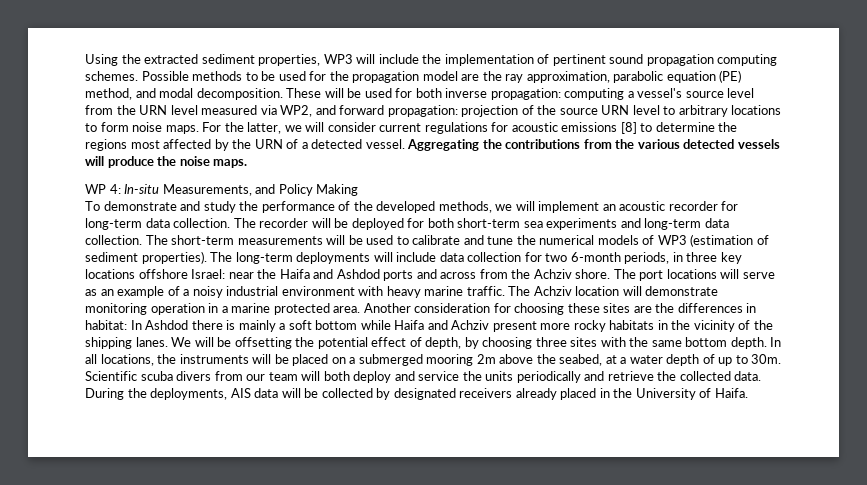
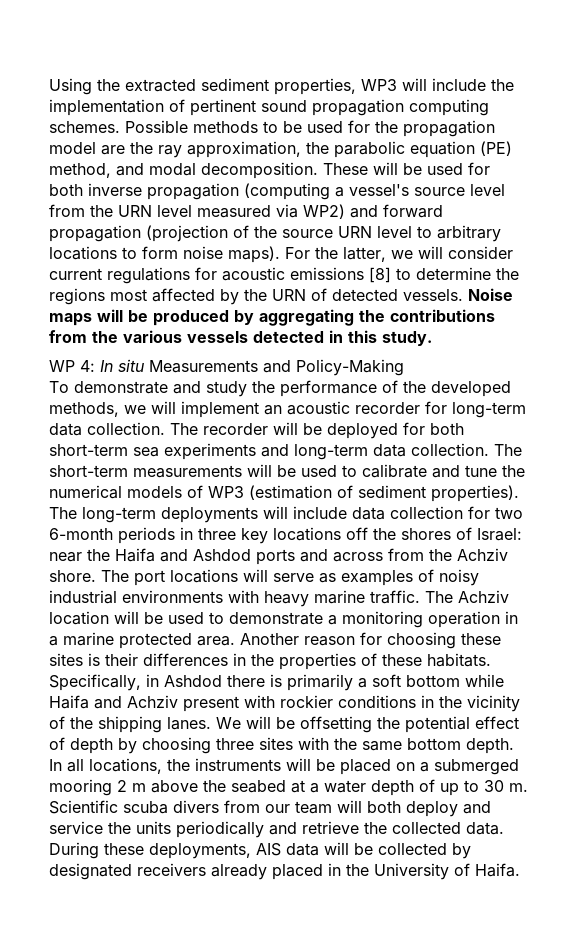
- Possible methods to be used for the propagation model are the ray approximation, parabolic equation (PE) method, and modal decomposition.
+ Possible methods to be used for the propagation model are the ray approximation, the parabolic equation (PE) method, and modal decomposition.
- These will be used for both inverse propagation: computing a vessel's source level from the URN level measured via WP2, and forward propagation: projection of the source URN level to arbitrary locations to form noise maps.
+ These will be used for both inverse propagation (computing a vessel's source level from the URN level measured via WP2) and forward propagation (projection of the source URN level to arbitrary locations to form noise maps).
- For the latter, we will consider current regulations for acoustic emissions [8] to determine the regions most affected by the URN of a detected vessel. Aggregating the contributions from the various detected vessels will produce the noise maps.
- WP 4: In-situ Measurements, and Policy Making
+ For the latter, we will consider current regulations for acoustic emissions [8] to determine the regions most affected by the URN of detected vessels. Noise maps will be produced by aggregating the contributions from the various vessels detected in this study.
+ WP 4: In situ Measurements and Policy-Making
- The long-term deployments will include data collection for two 6-month periods, in three key locations offshore Israel: near the Haifa and Ashdod ports and across from the Achziv shore.
+ The long-term deployments will include data collection for two 6-month periods in three key locations off the shores of Israel: near the Haifa and Ashdod ports and across from the Achziv shore.
- The port locations will serve as an example of a noisy industrial environment with heavy marine traffic.
+ The port locations will serve as examples of noisy industrial environments with heavy marine traffic.
- The Achziv location will demonstrate monitoring operation in a marine protected area.
+ The Achziv location will be used to demonstrate a monitoring operation in a marine protected area.
- Another consideration for choosing these sites are the differences in habitat: In Ashdod there is mainly a soft bottom while Haifa and Achziv present more rocky habitats in the vicinity of the shipping lanes.
+ Another reason for choosing these sites is their differences in the properties of these habitats. Specifically, in Ashdod there is primarily a soft bottom while Haifa and Achziv present with rockier conditions in the vicinity of the shipping lanes.
- We will be offsetting the potential effect of depth, by choosing three sites with the same bottom depth.
+ We will be offsetting the potential effect of depth by choosing three sites with the same bottom depth.
- In all locations, the instruments will be placed on a submerged mooring 2m above the seabed, at a water depth of up to 30m.
+ In all locations, the instruments will be placed on a submerged mooring 2 m above the seabed at a water depth of up to 30 m.
- During the deployments, AIS data will be collected by designated receivers already placed in the University of Haifa.
+ During these deployments, AIS data will be collected by designated receivers already placed in the University of Haifa.

